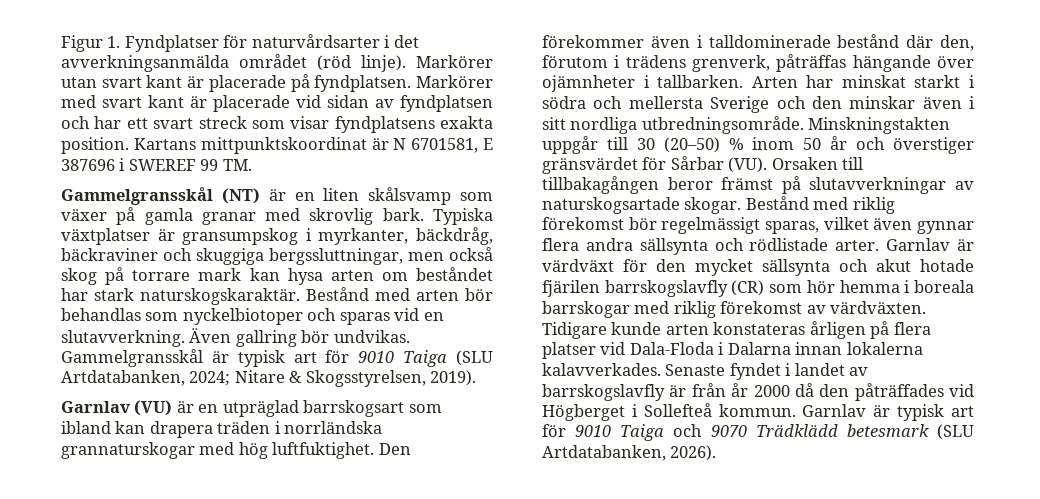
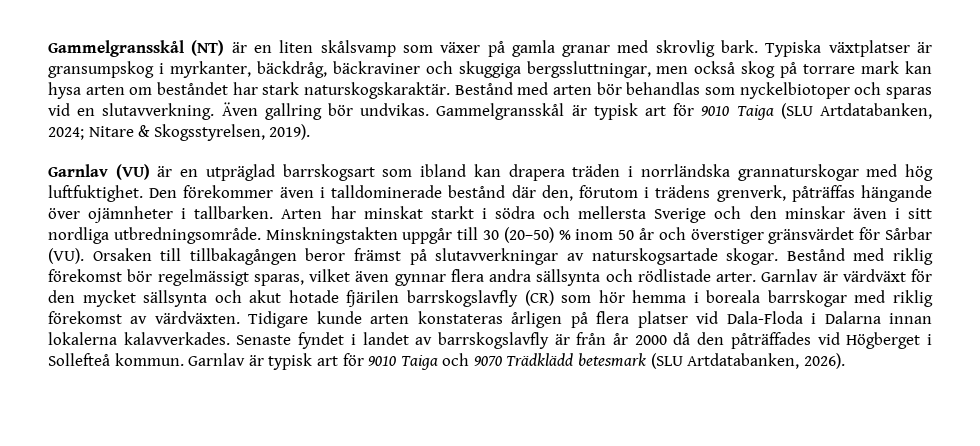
- Figur 1. Fyndplatser för naturvårdsarter i det avverkningsanmälda området (röd linje). Markörer utan svart kant är placerade på fyndplatsen. Markörer med svart kant är placerade vid sidan av fyndplatsen och har ett svart streck som visar fyndplatsens exakta position. Kartans mittpunktskoordinat är N 6701581, E 387696 i SWEREF 99 TM.

